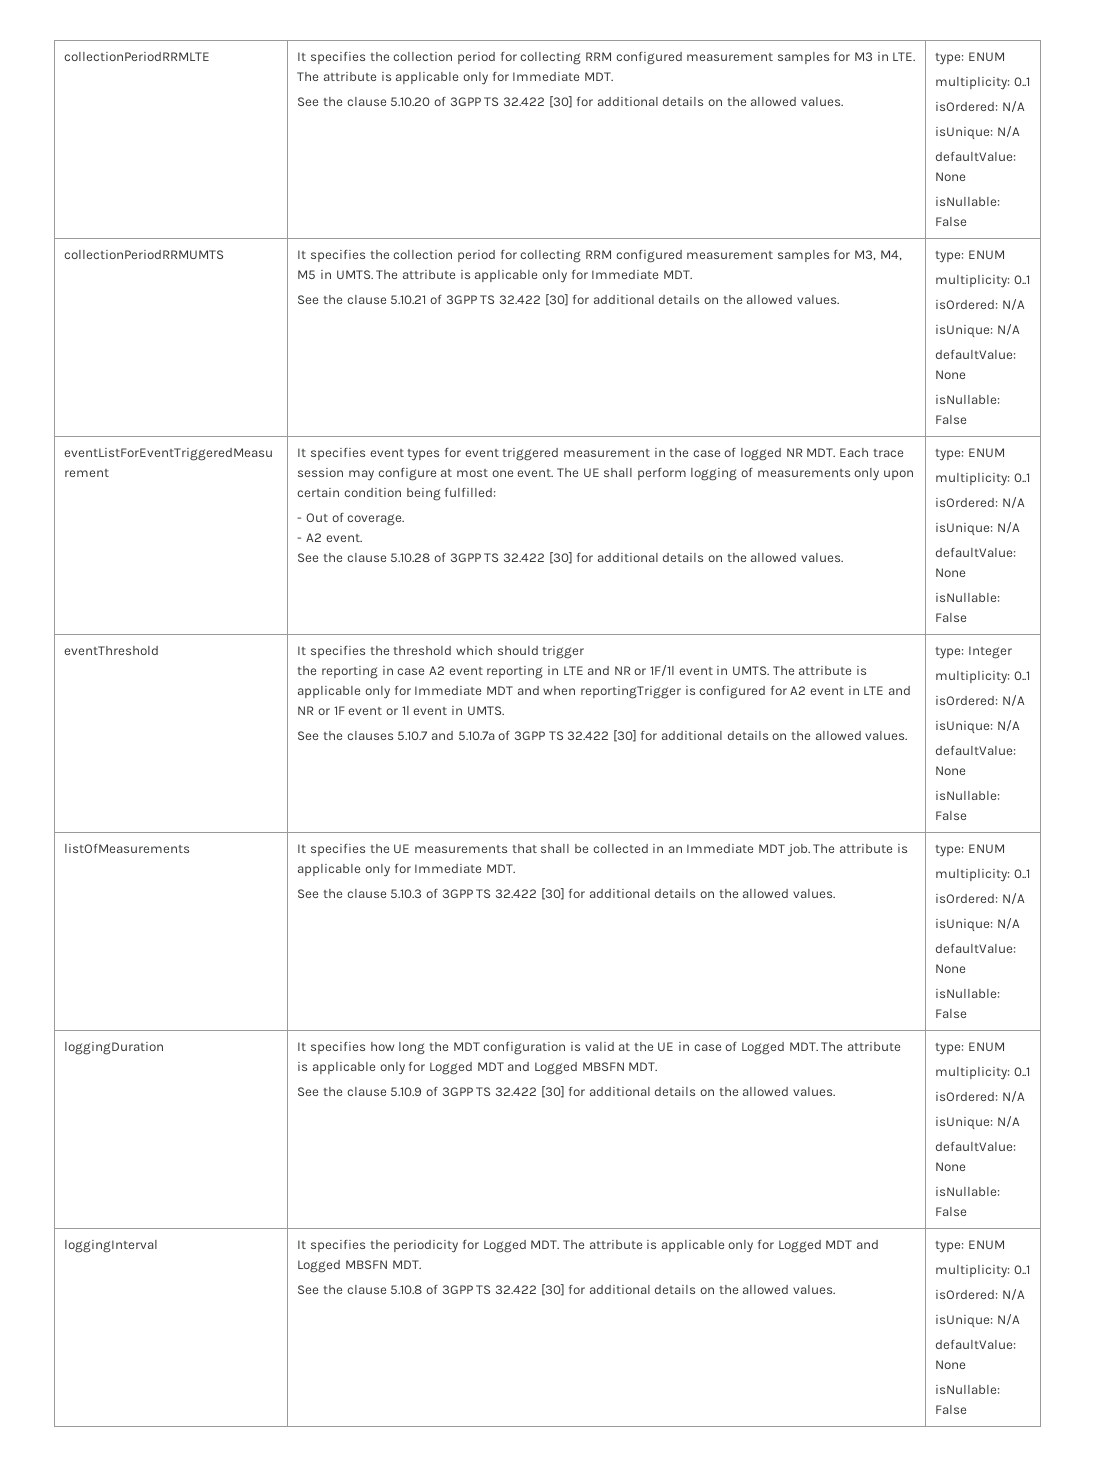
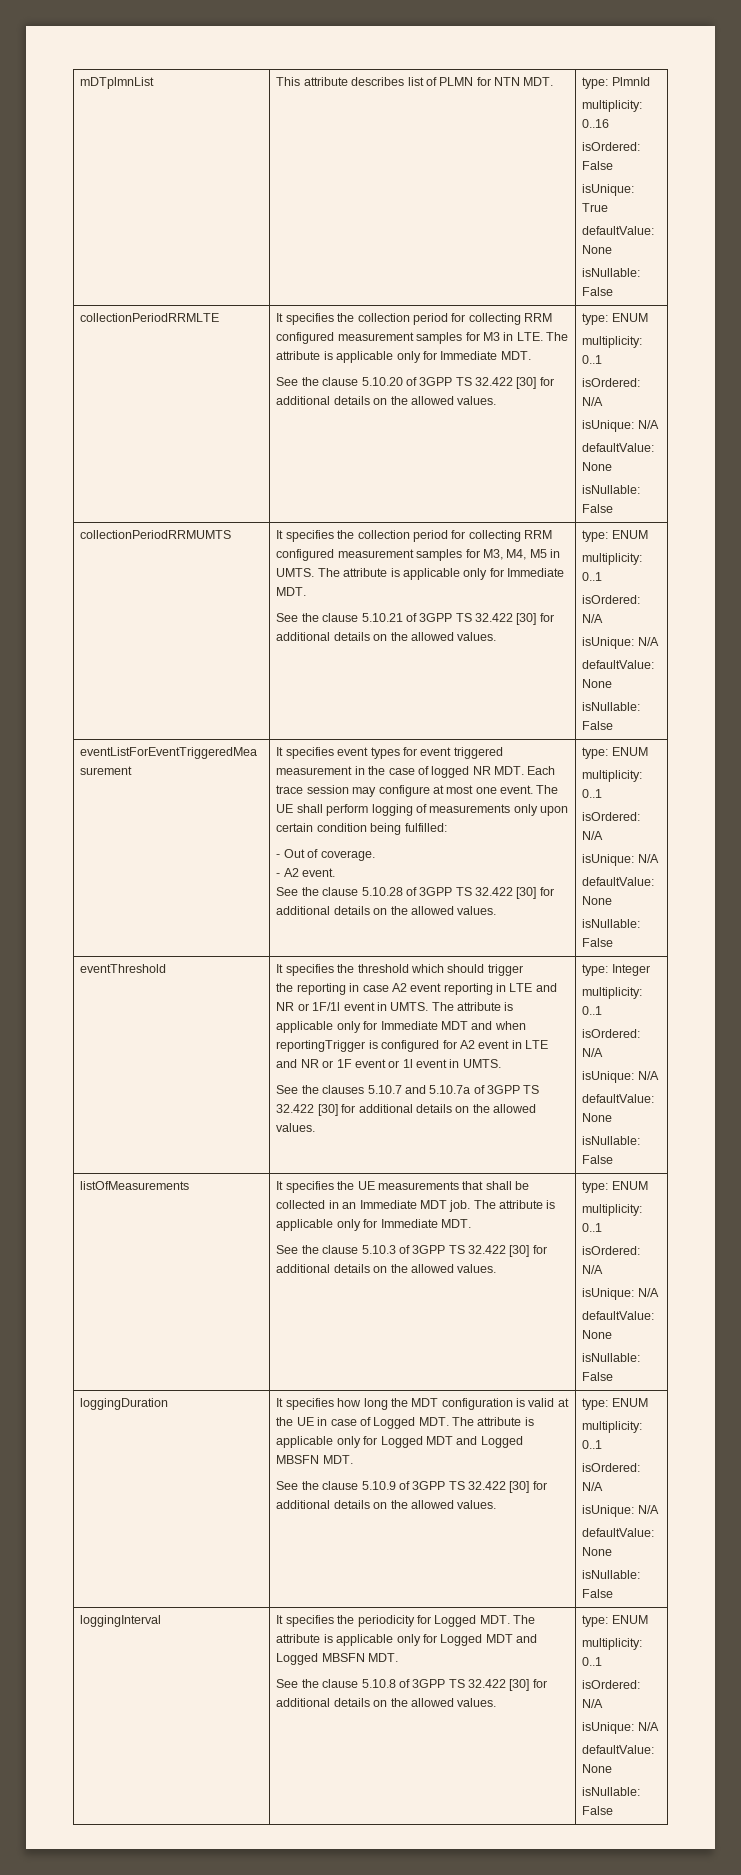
+ mDTplmnList | This attribute describes list of PLMN for NTN MDT. | type: PlmnId
+ multiplicity: 0..16
+ isOrdered: False
+ isUnique: True
+ defaultValue: None
+ isNullable: False

